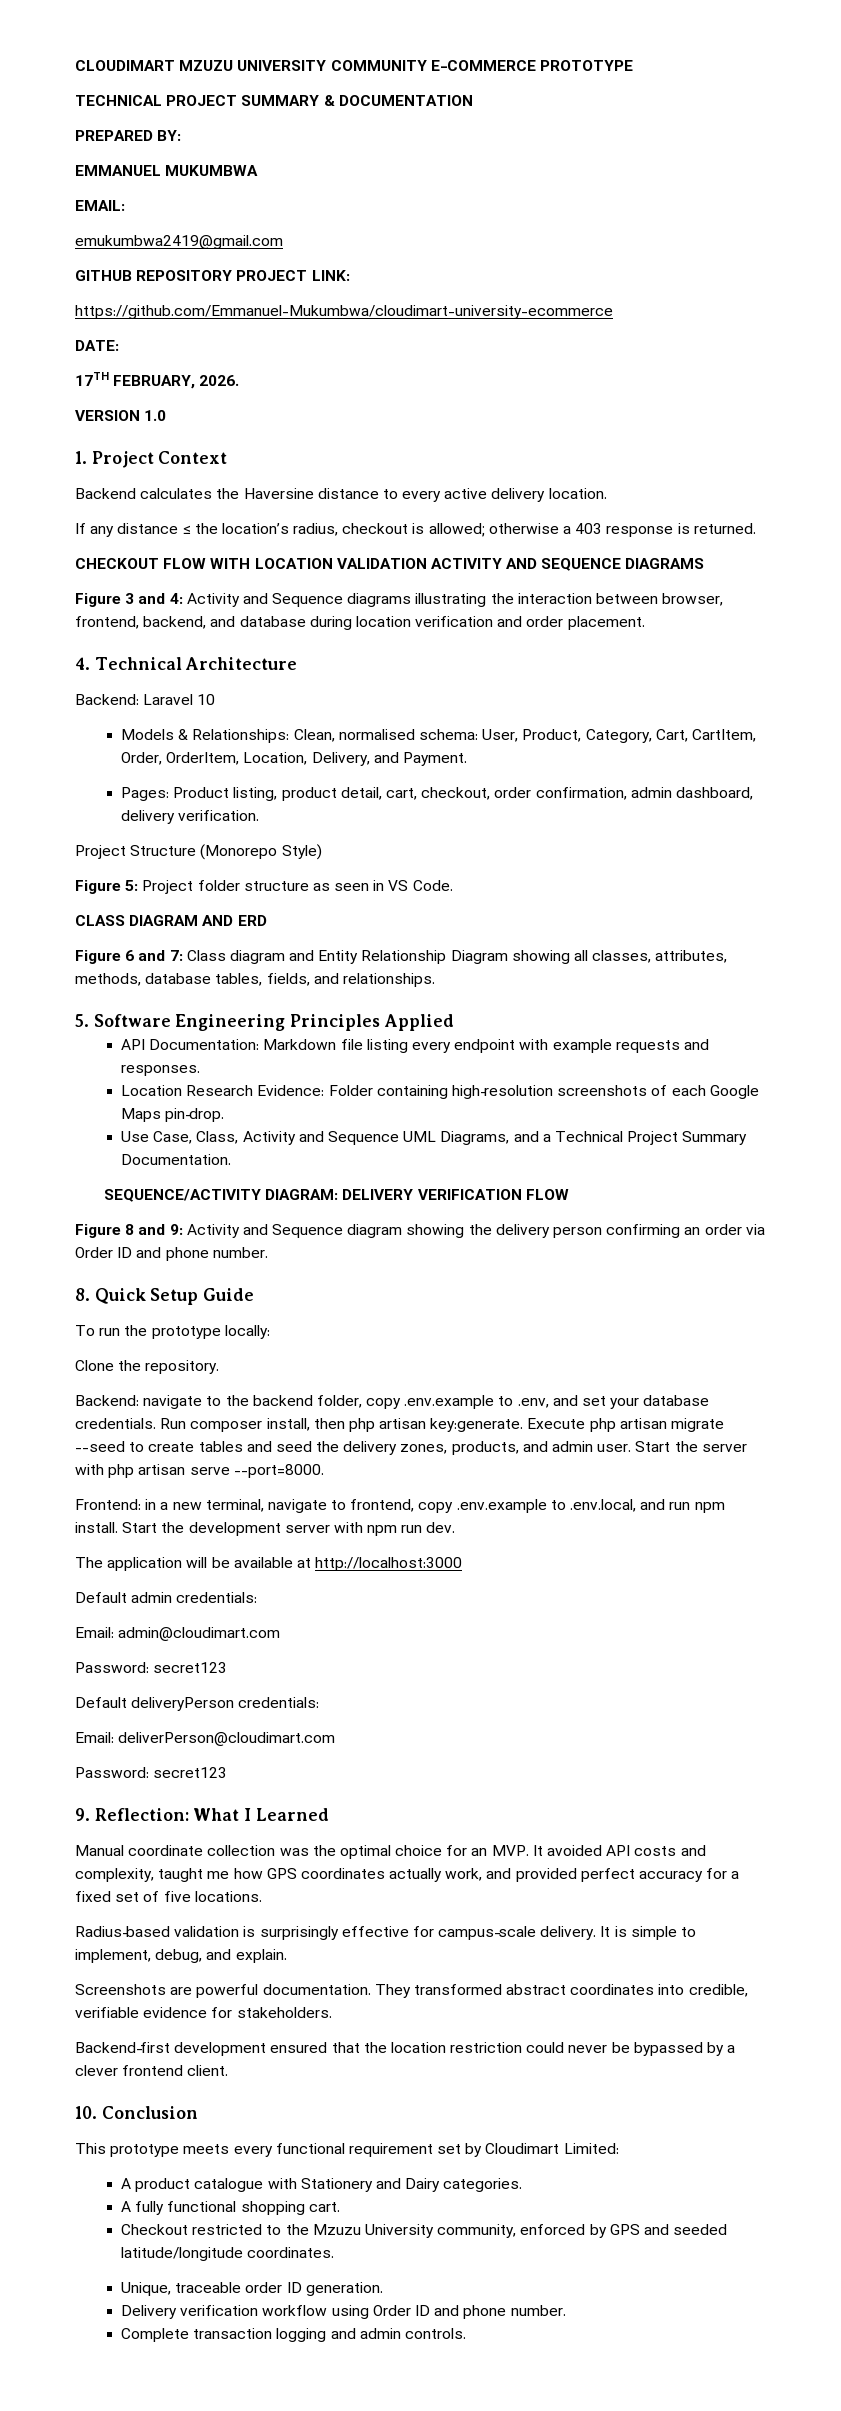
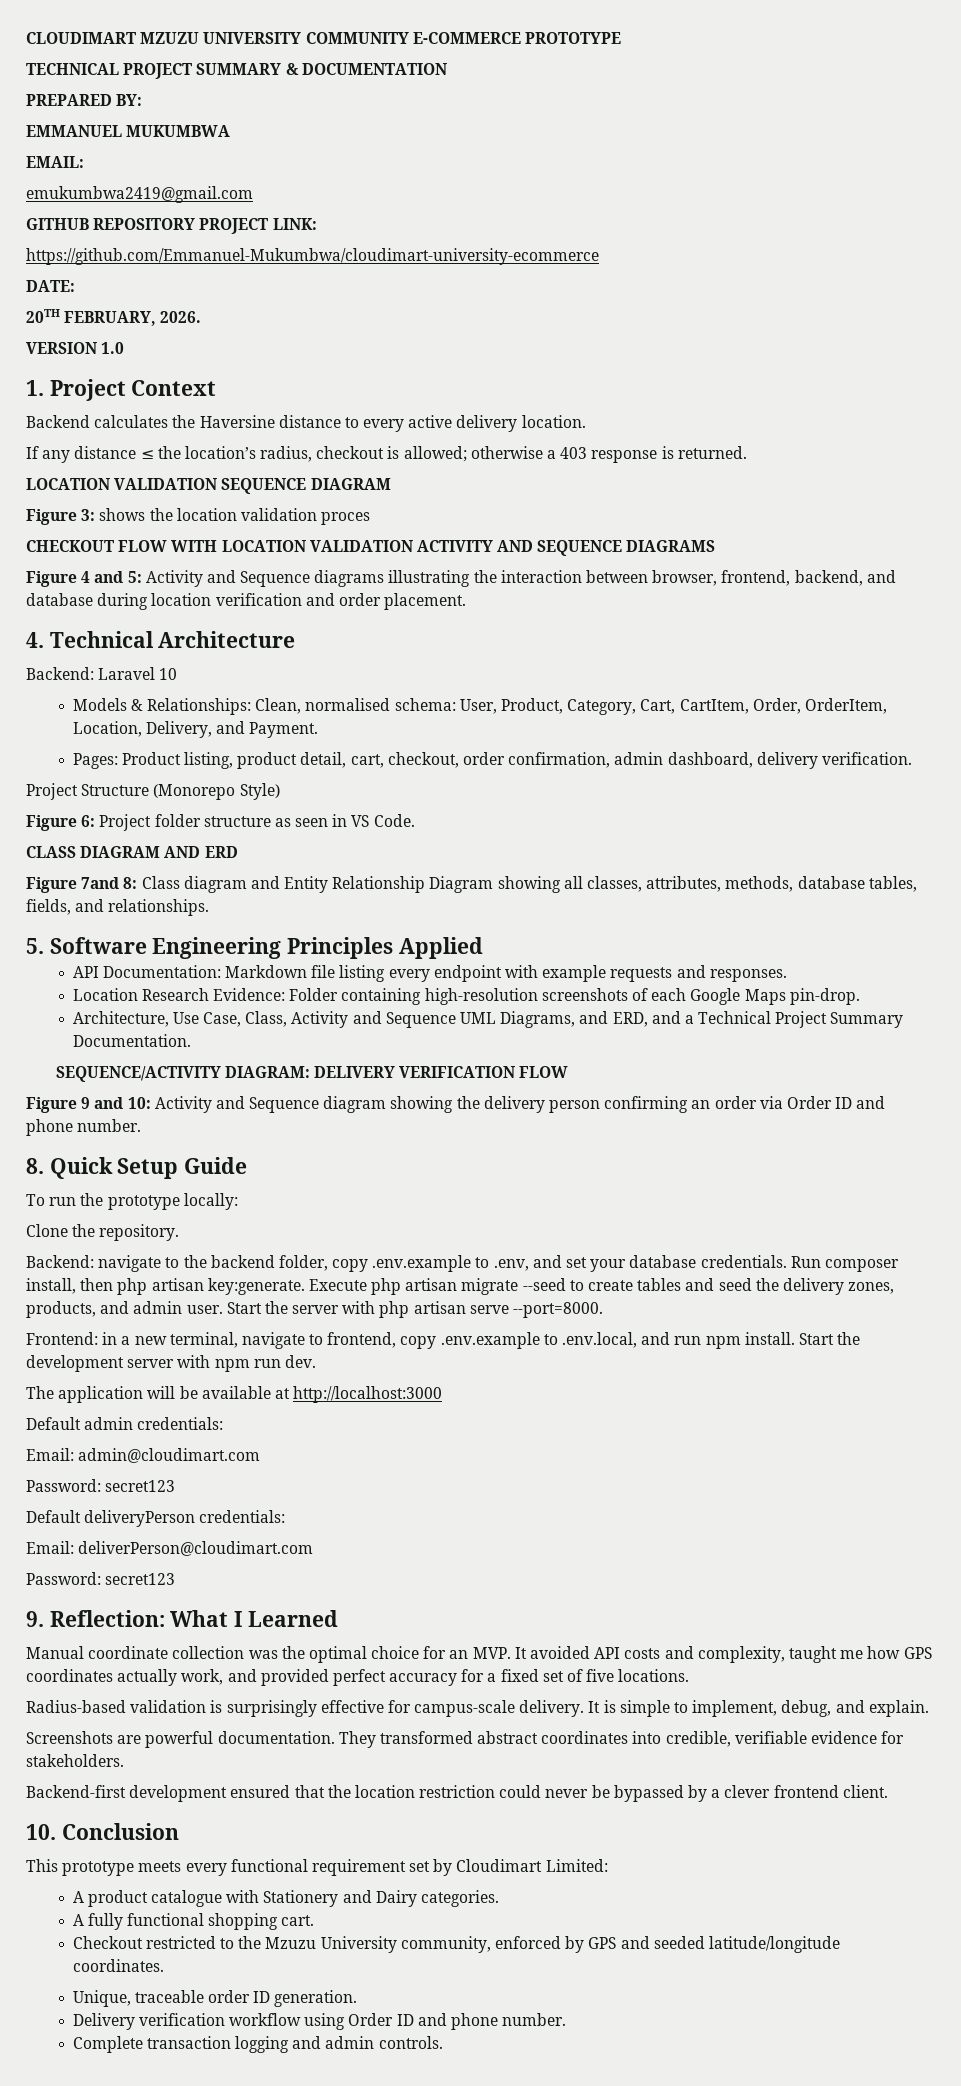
- 17TH FEBRUARY, 2026.
+ 20TH FEBRUARY, 2026.
+ LOCATION VALIDATION SEQUENCE DIAGRAM
+ Figure 3: shows the location validation proces
- Figure 3 and 4: Activity and Sequence diagrams illustrating the interaction between browser, frontend, backend, and database during location verification and order placement.
+ Figure 4 and 5: Activity and Sequence diagrams illustrating the interaction between browser, frontend, backend, and database during location verification and order placement.
- Figure 5: Project folder structure as seen in VS Code.
+ Figure 6: Project folder structure as seen in VS Code.
- Figure 6 and 7: Class diagram and Entity Relationship Diagram showing all classes, attributes, methods, database tables, fields, and relationships.
+ Figure 7and 8: Class diagram and Entity Relationship Diagram showing all classes, attributes, methods, database tables, fields, and relationships.
- Use Case, Class, Activity and Sequence UML Diagrams, and a Technical Project Summary Documentation.
+ Architecture, Use Case, Class, Activity and Sequence UML Diagrams, and ERD, and a Technical Project Summary Documentation.
- Figure 8 and 9: Activity and Sequence diagram showing the delivery person confirming an order via Order ID and phone number.
+ Figure 9 and 10: Activity and Sequence diagram showing the delivery person confirming an order via Order ID and phone number.

